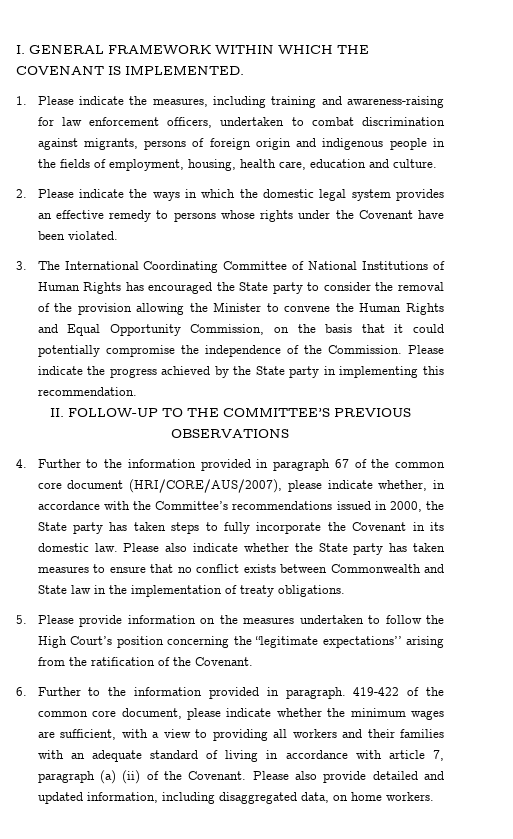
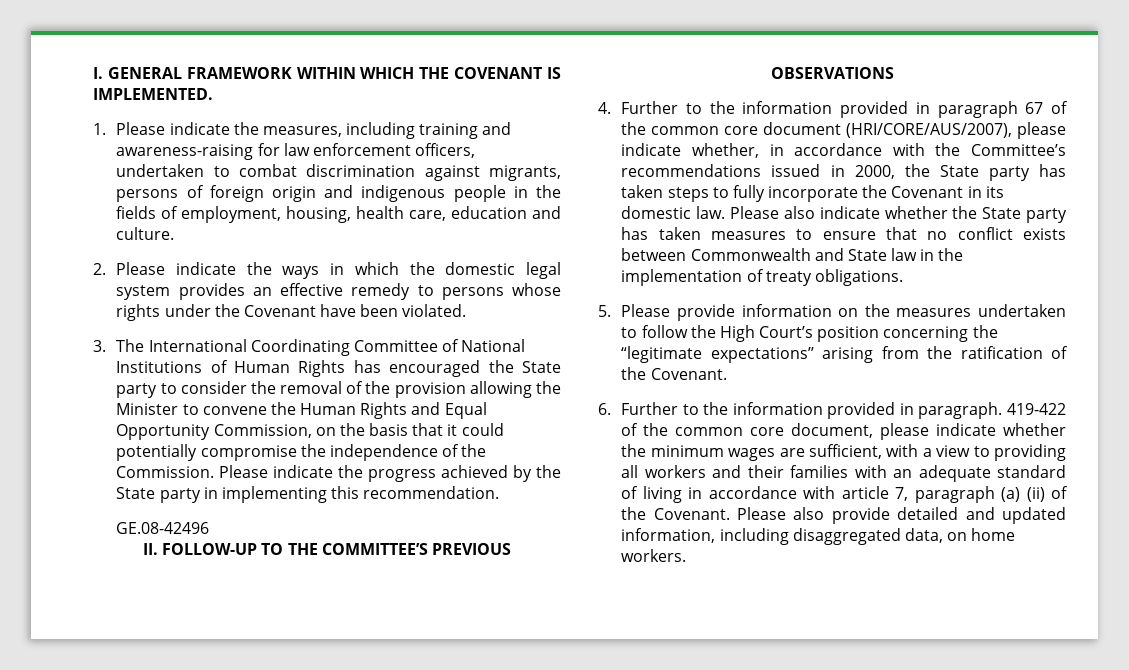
+ GE.08-42496

